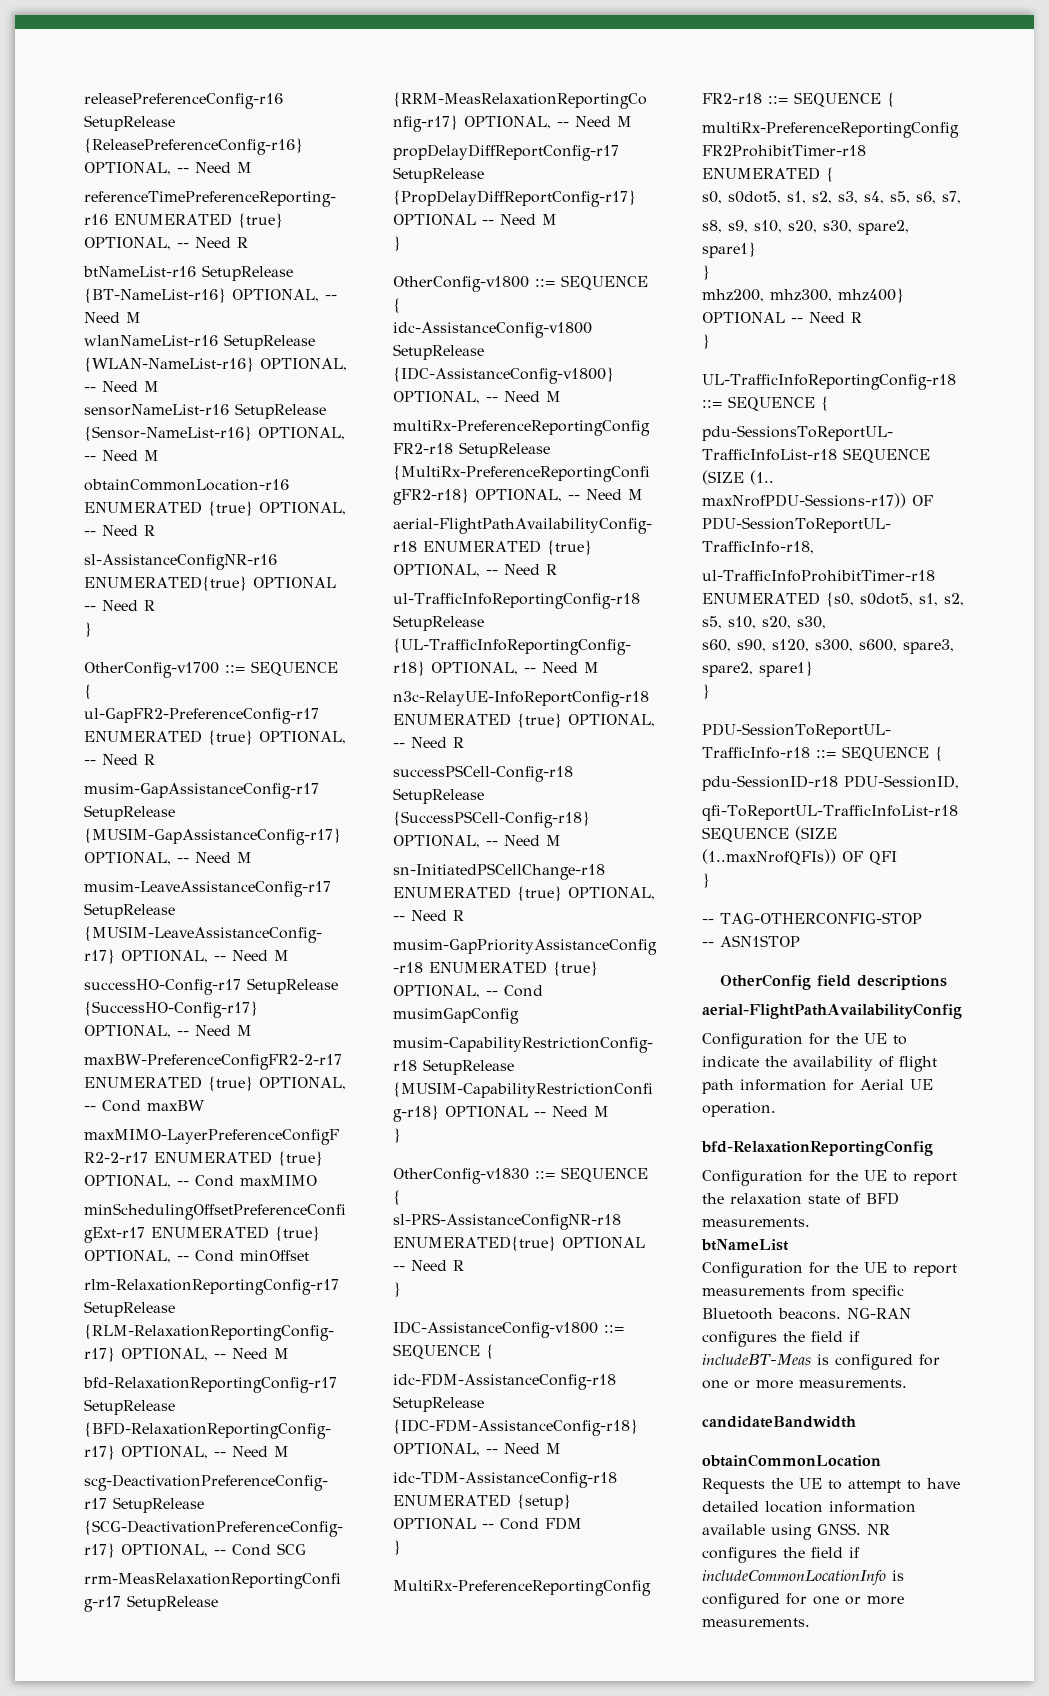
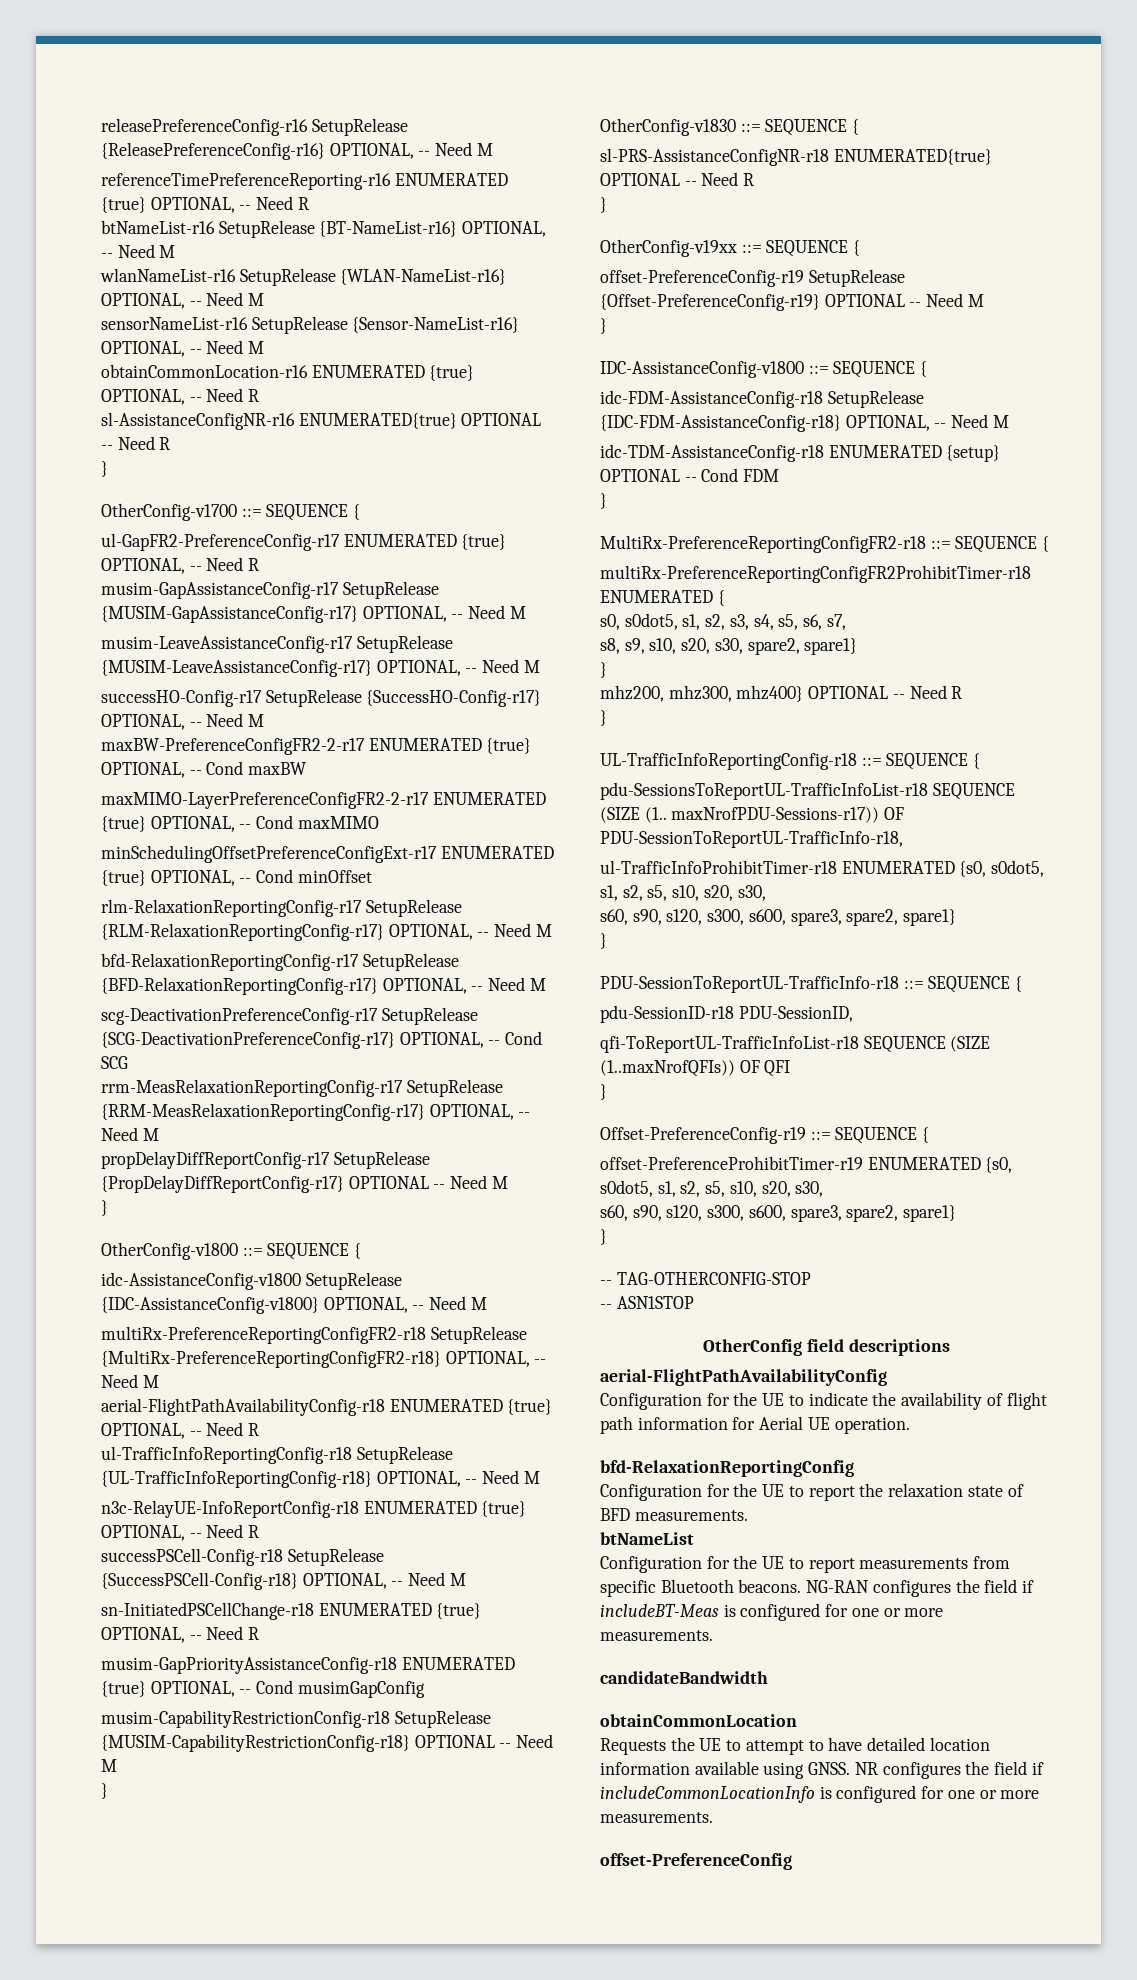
+ OtherConfig-v19xx ::= SEQUENCE {
+ offset-PreferenceConfig-r19 SetupRelease {Offset-PreferenceConfig-r19} OPTIONAL -- Need M
+ }
+ Offset-PreferenceConfig-r19 ::= SEQUENCE {
+ offset-PreferenceProhibitTimer-r19 ENUMERATED {s0, s0dot5, s1, s2, s5, s10, s20, s30,
+ s60, s90, s120, s300, s600, spare3, spare2, spare1}
+ }
+ offset-PreferenceConfig

